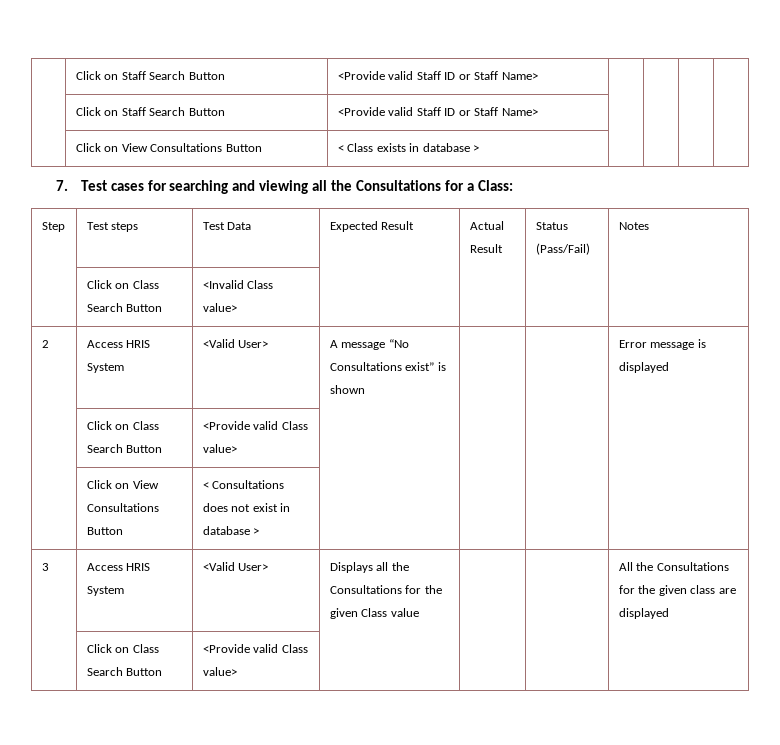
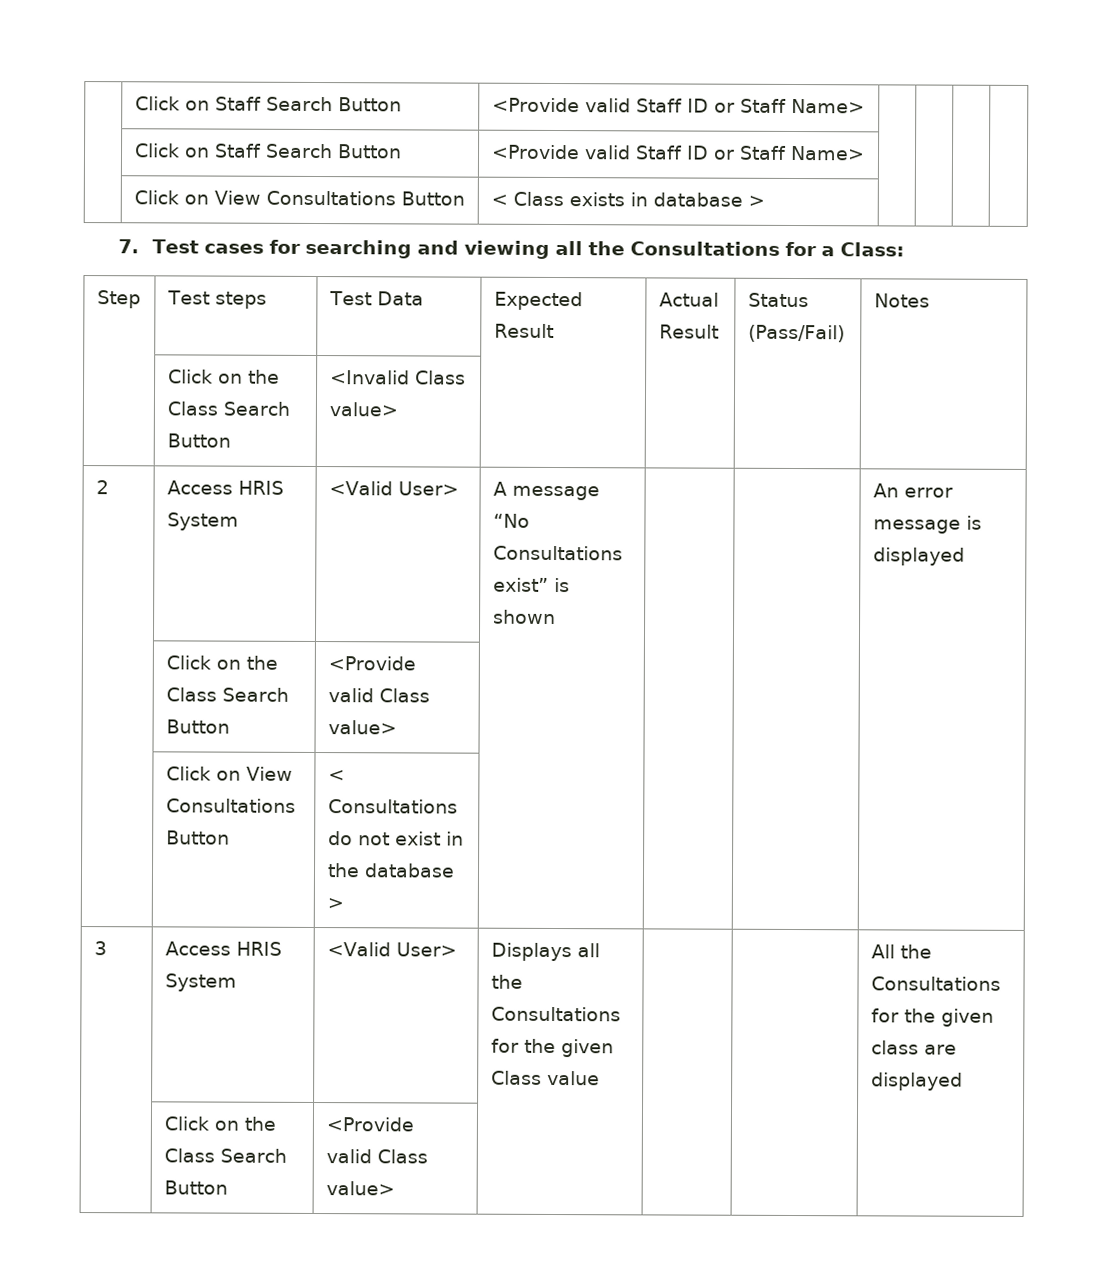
- | Click on Class Search Button | <Invalid Class value> | | | |
+ | Click on the Class Search Button | <Invalid Class value> | | | |
- 2 | Access HRIS System | <Valid User> | A message “No Consultations exist” is shown | | | Error message is displayed
- | Click on Class Search Button | <Provide valid Class value> | | | |
+ 2 | Access HRIS System | <Valid User> | A message “No Consultations exist” is shown | | | An error message is displayed
+ | Click on the Class Search Button | <Provide valid Class value> | | | |
- | Click on View Consultations Button | < Consultations does not exist in database > | | | |
+ | Click on View Consultations Button | < Consultations do not exist in the database > | | | |
  3 | Access HRIS System | <Valid User> | Displays all the Consultations for the given Class value | | | All the Consultations for the given class are displayed
- | Click on Class Search Button | <Provide valid Class value> | | | |
+ | Click on the Class Search Button | <Provide valid Class value> | | | |

